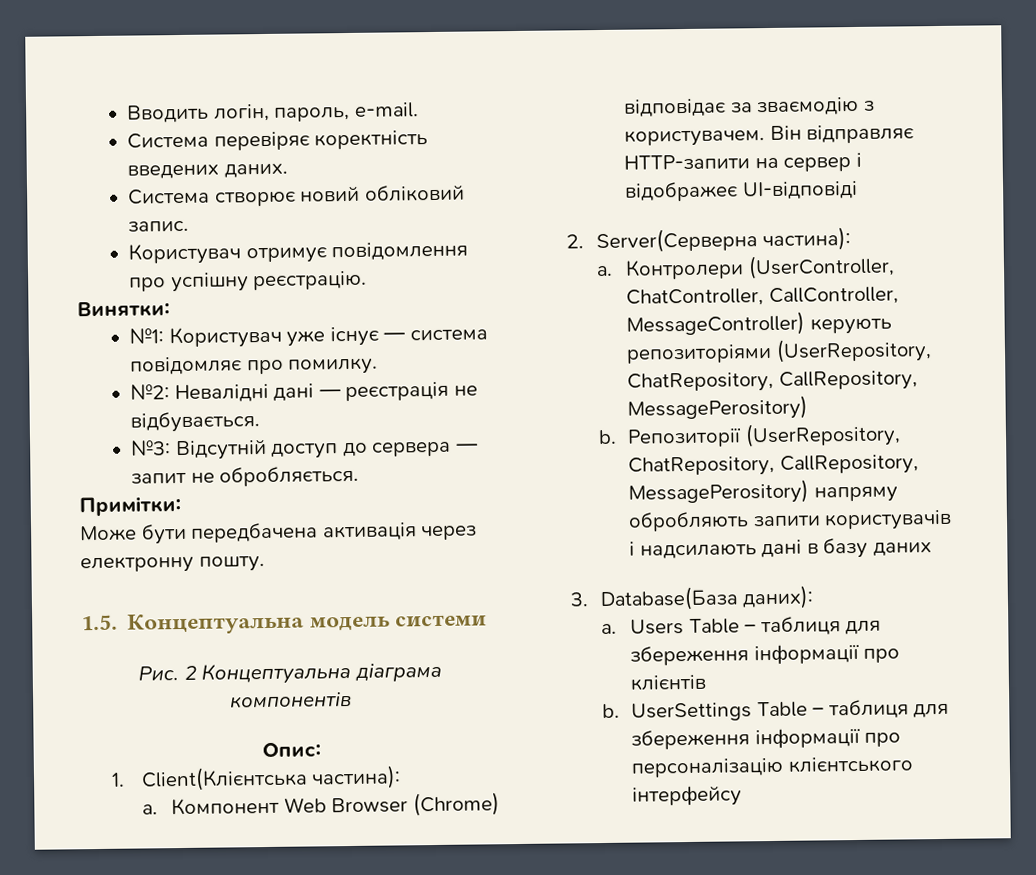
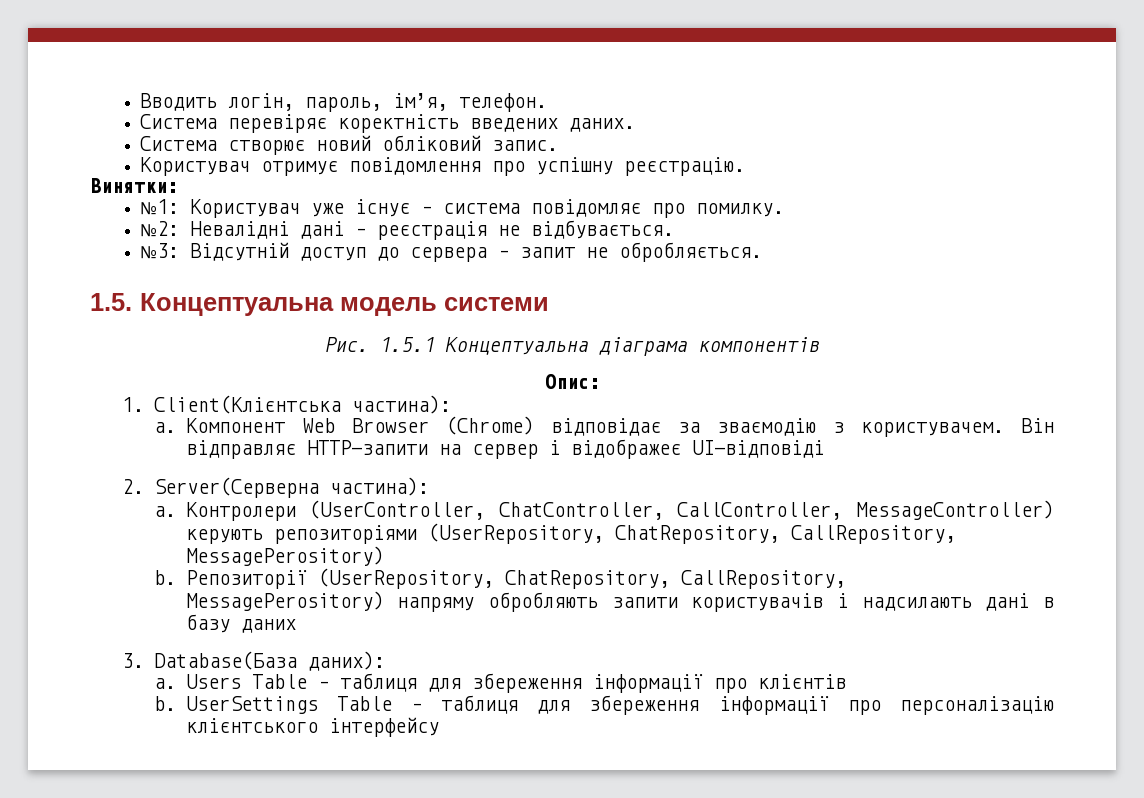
- Вводить логін, пароль, e-mail.
+ Вводить логін, пароль, ім’я, телефон.
- №1: Користувач уже існує — система повідомляє про помилку.
+ №1: Користувач уже існує – система повідомляє про помилку.
- №2: Невалідні дані — реєстрація не відбувається.
+ №2: Невалідні дані – реєстрація не відбувається.
- №3: Відсутній доступ до сервера — запит не обробляється.
+ №3: Відсутній доступ до сервера – запит не обробляється.
- Примітки:
- Може бути передбачена активація через електронну пошту.
- Рис. 2 Концептуальна діаграма компонентів
+ Рис. 1.5.1 Концептуальна діаграма компонентів

